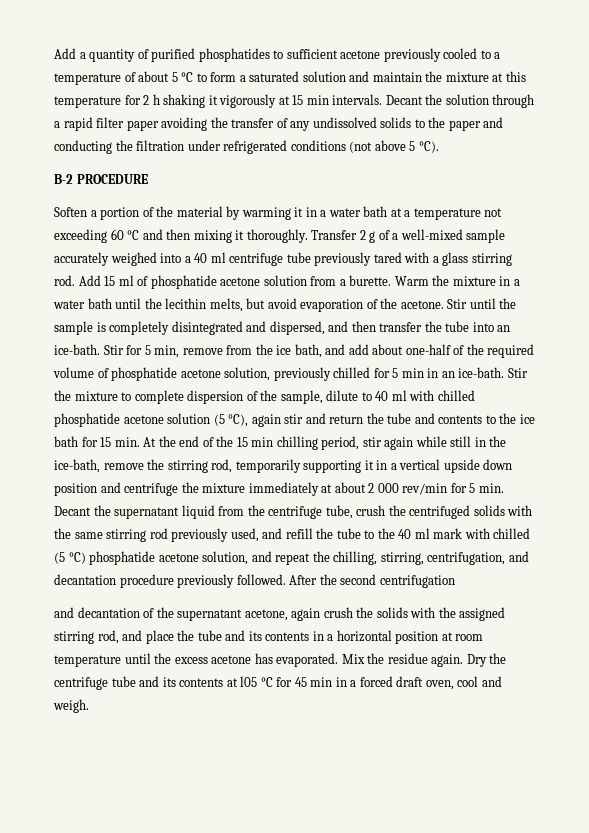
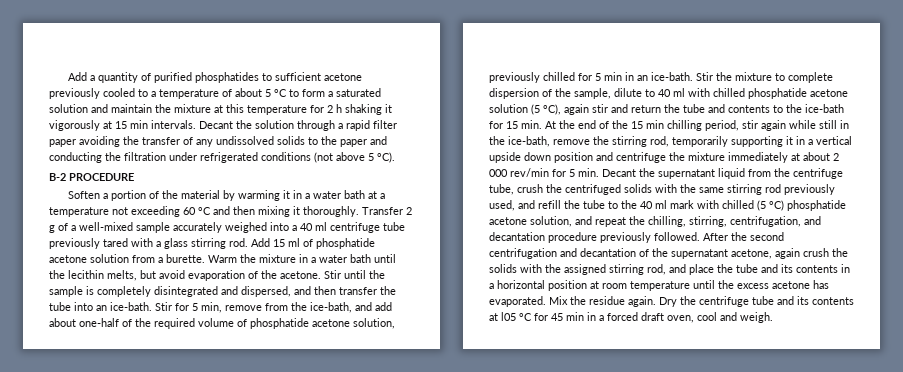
- Stir for 5 min, remove from the ice bath, and add about one-half of the required volume of phosphatide acetone solution, previously chilled for 5 min in an ice-bath.
+ Stir for 5 min, remove from the ice-bath, and add about one-half of the required volume of phosphatide acetone solution, previously chilled for 5 min in an ice-bath.
- Stir the mixture to complete dispersion of the sample, dilute to 40 ml with chilled phosphatide acetone solution (5 °C), again stir and return the tube and contents to the ice bath for 15 min. At the end of the 15 min chilling period, stir again while still in the ice-bath, remove the stirring rod, temporarily supporting it in a vertical upside down position and centrifuge the mixture immediately at about 2 000 rev/min for 5 min. Decant the supernatant liquid from the centrifuge tube, crush the centrifuged solids with the same stirring rod previously used, and refill the tube to the 40 ml mark with chilled (5 °C) phosphatide acetone solution, and repeat the chilling, stirring, centrifugation, and decantation procedure previously followed.
+ Stir the mixture to complete dispersion of the sample, dilute to 40 ml with chilled phosphatide acetone solution (5 °C), again stir and return the tube and contents to the ice-bath for 15 min. At the end of the 15 min chilling period, stir again while still in the ice-bath, remove the stirring rod, temporarily supporting it in a vertical upside down position and centrifuge the mixture immediately at about 2 000 rev/min for 5 min. Decant the supernatant liquid from the centrifuge tube, crush the centrifuged solids with the same stirring rod previously used, and refill the tube to the 40 ml mark with chilled (5 °C) phosphatide acetone solution, and repeat the chilling, stirring, centrifugation, and decantation procedure previously followed.
- After the second centrifugation
- and decantation of the supernatant acetone, again crush the solids with the assigned stirring rod, and place the tube and its contents in a horizontal position at room temperature until the excess acetone has evaporated.
+ After the second centrifugation and decantation of the supernatant acetone, again crush the solids with the assigned stirring rod, and place the tube and its contents in a horizontal position at room temperature until the excess acetone has evaporated.

